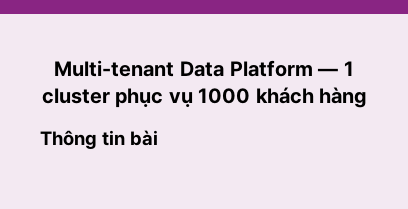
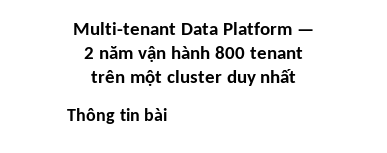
- Multi-tenant Data Platform — 1 cluster phục vụ 1000 khách hàng
+ Multi-tenant Data Platform — 2 năm vận hành 800 tenant trên một cluster duy nhất

